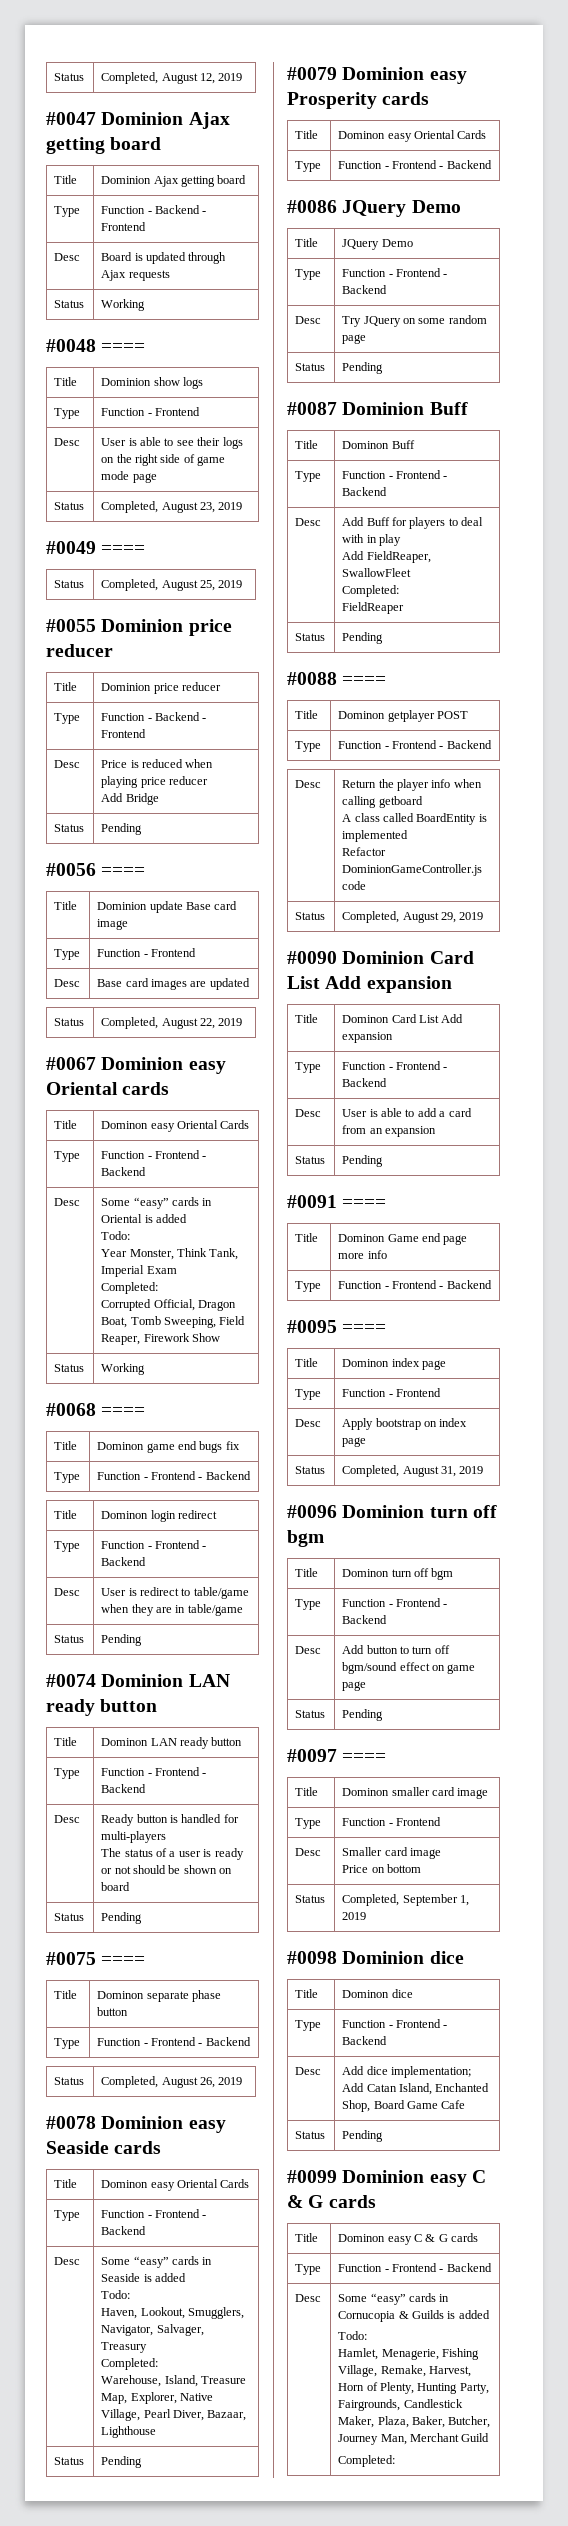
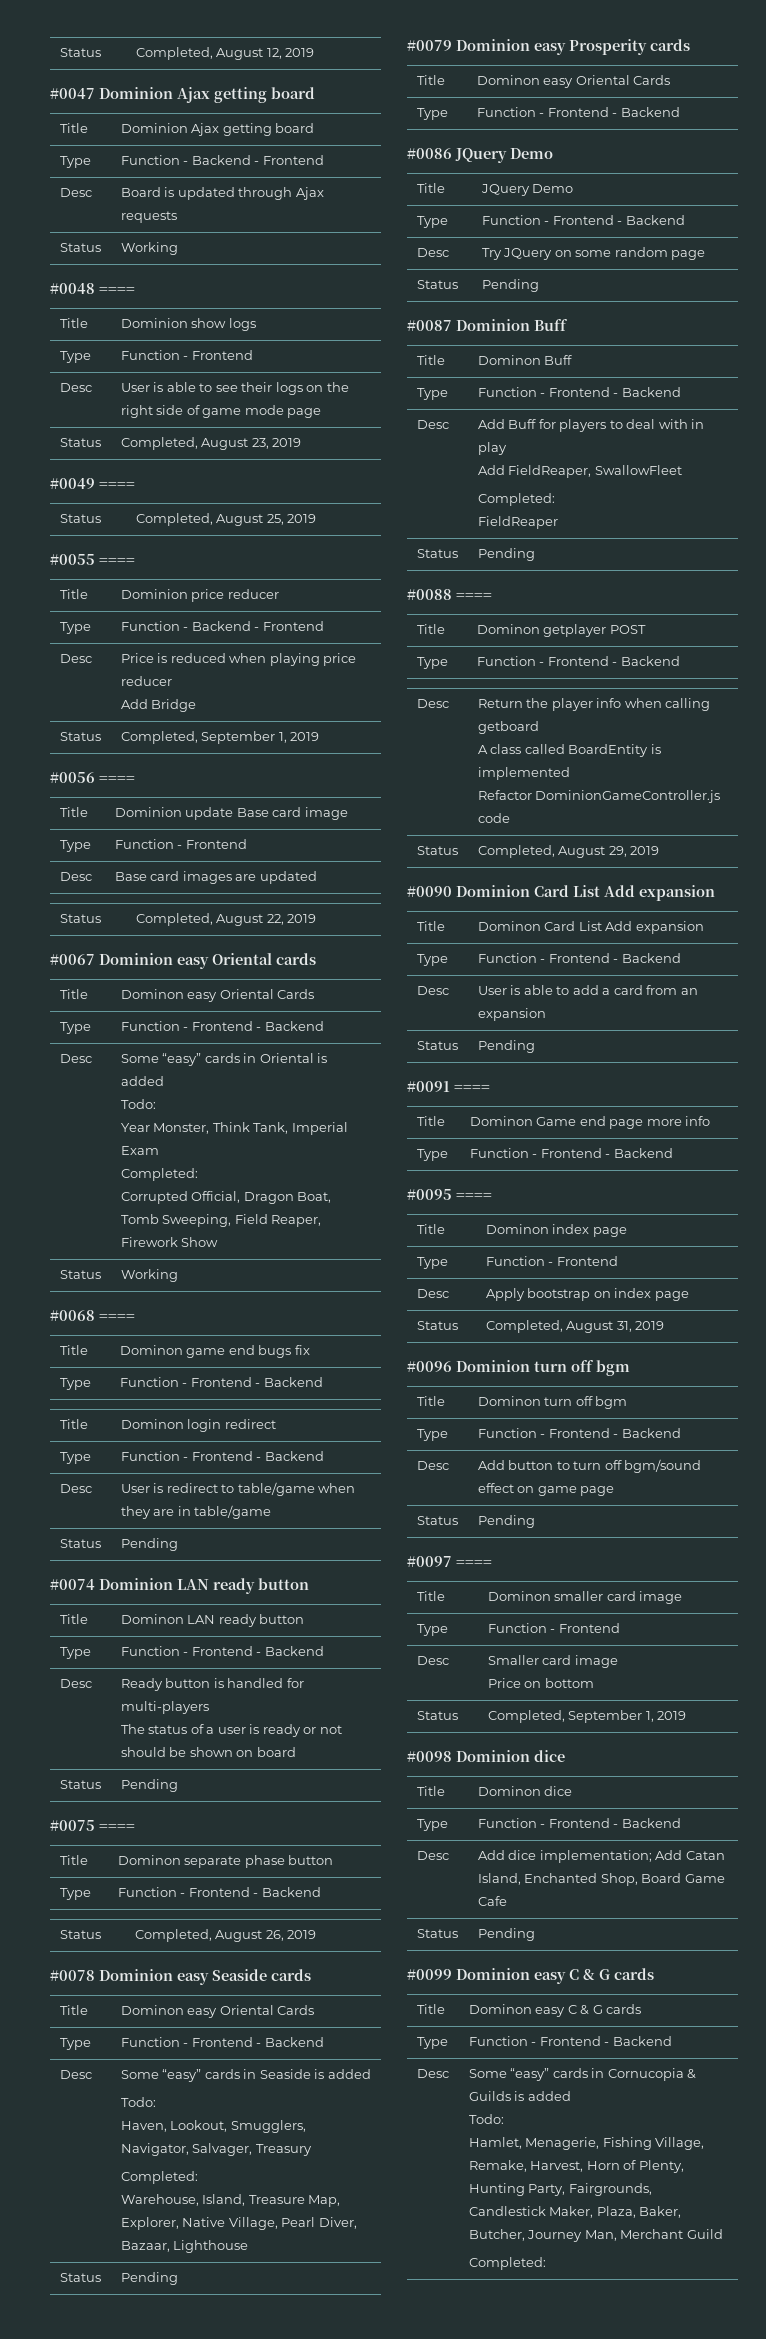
- #0055 Dominion price reducer
+ #0055 ====
  Desc | Price is reduced when playing price reducer
  Add Bridge
- Status | Pending
+ Status | Completed, September 1, 2019

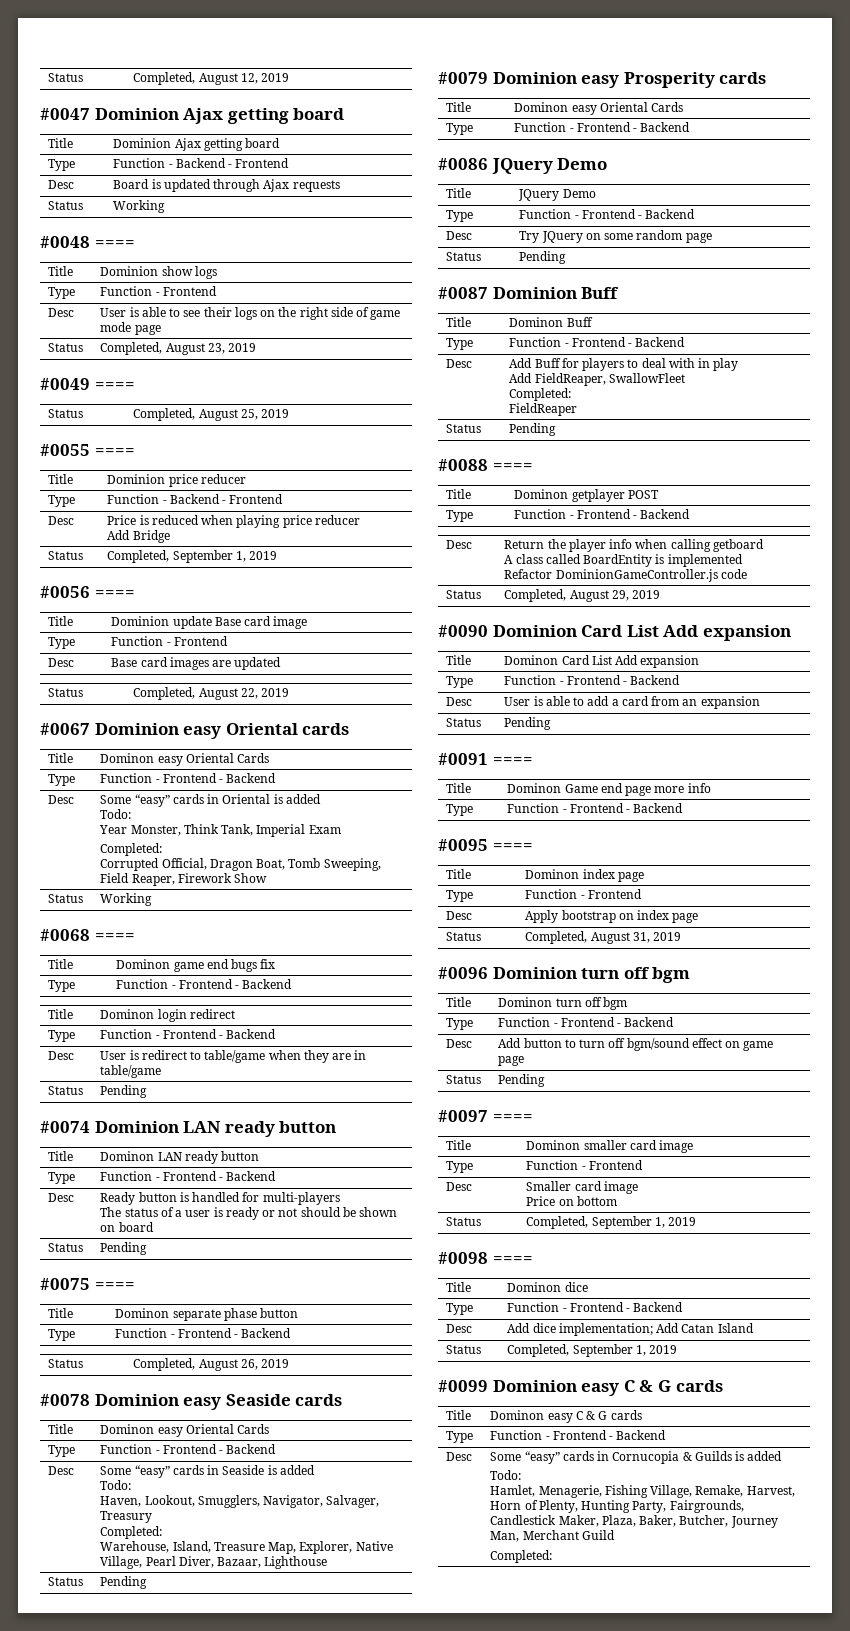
- #0098 Dominion dice
+ #0098 ====
- Desc | Add dice implementation; Add Catan Island, Enchanted Shop, Board Game Cafe
- Status | Pending
+ Desc | Add dice implementation; Add Catan Island
+ Status | Completed, September 1, 2019

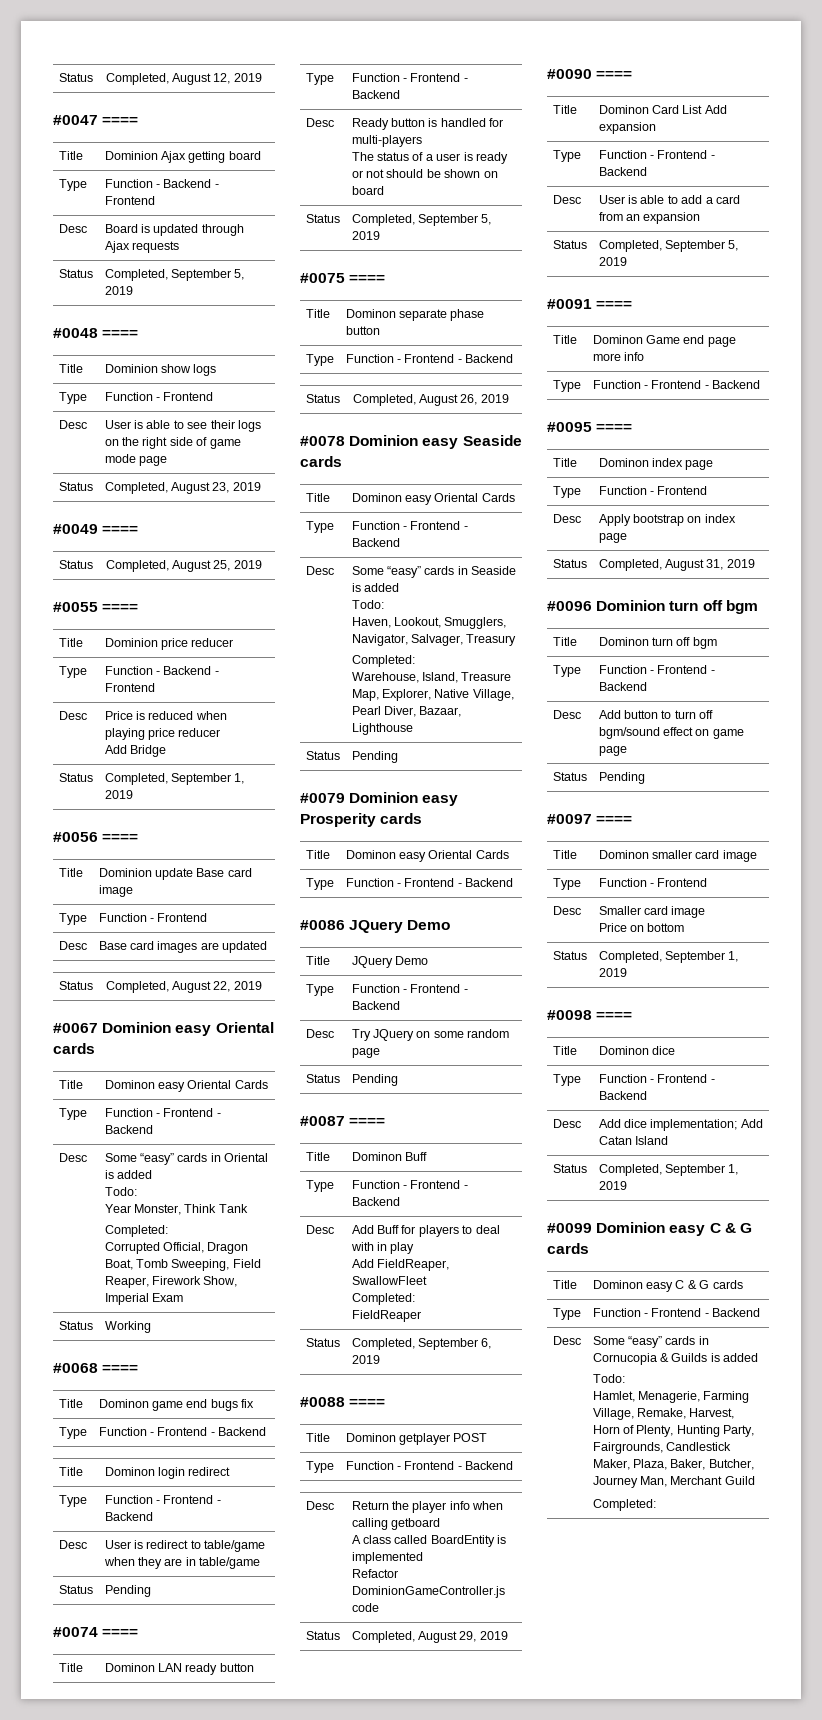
- #0047 Dominion Ajax getting board
+ #0047 ====
  Desc | Board is updated through Ajax requests
- Status | Working
+ Status | Completed, September 5, 2019
  Desc | Some “easy” cards in Oriental is added
  Todo:
- Year Monster, Think Tank, Imperial Exam
+ Year Monster, Think Tank
  Completed:
- Corrupted Official, Dragon Boat, Tomb Sweeping, Field Reaper, Firework Show
+ Corrupted Official, Dragon Boat, Tomb Sweeping, Field Reaper, Firework Show, Imperial Exam
- #0074 Dominion LAN ready button
+ #0074 ====
  Desc | Ready button is handled for multi-players
  The status of a user is ready or not should be shown on board
- Status | Pending
+ Status | Completed, September 5, 2019
- #0087 Dominion Buff
+ #0087 ====
  Desc | Add Buff for players to deal with in play
  Add FieldReaper, SwallowFleet
  Completed:
  FieldReaper
- Status | Pending
+ Status | Completed, September 6, 2019
- #0090 Dominion Card List Add expansion
+ #0090 ====
  Desc | User is able to add a card from an expansion
- Status | Pending
+ Status | Completed, September 5, 2019
  Desc | Some “easy” cards in Cornucopia & Guilds is added
  Todo:
- Hamlet, Menagerie, Fishing Village, Remake, Harvest, Horn of Plenty, Hunting Party, Fairgrounds, Candlestick Maker, Plaza, Baker, Butcher, Journey Man, Merchant Guild
+ Hamlet, Menagerie, Farming Village, Remake, Harvest, Horn of Plenty, Hunting Party, Fairgrounds, Candlestick Maker, Plaza, Baker, Butcher, Journey Man, Merchant Guild

